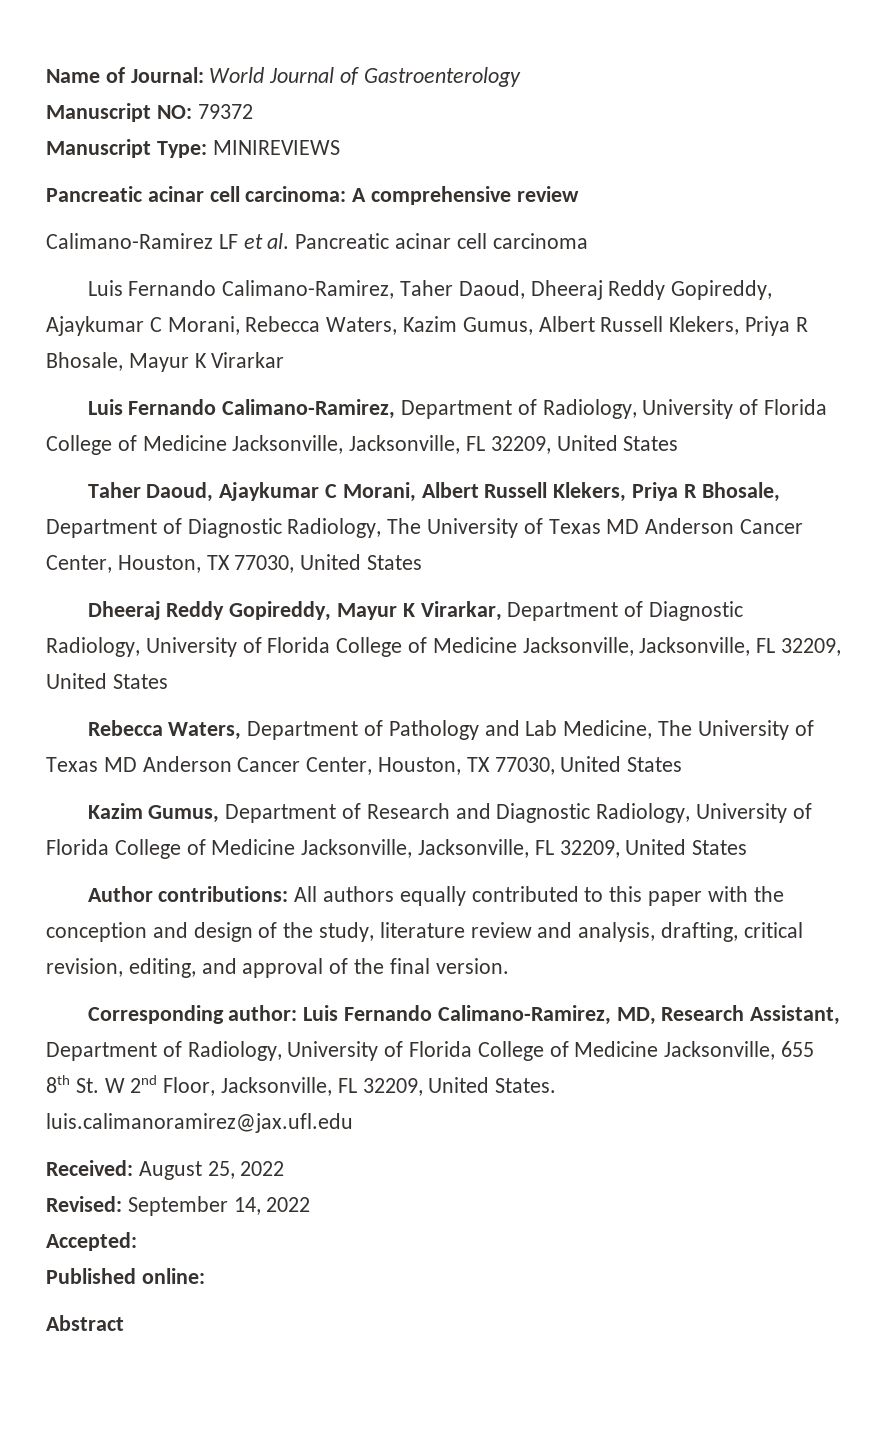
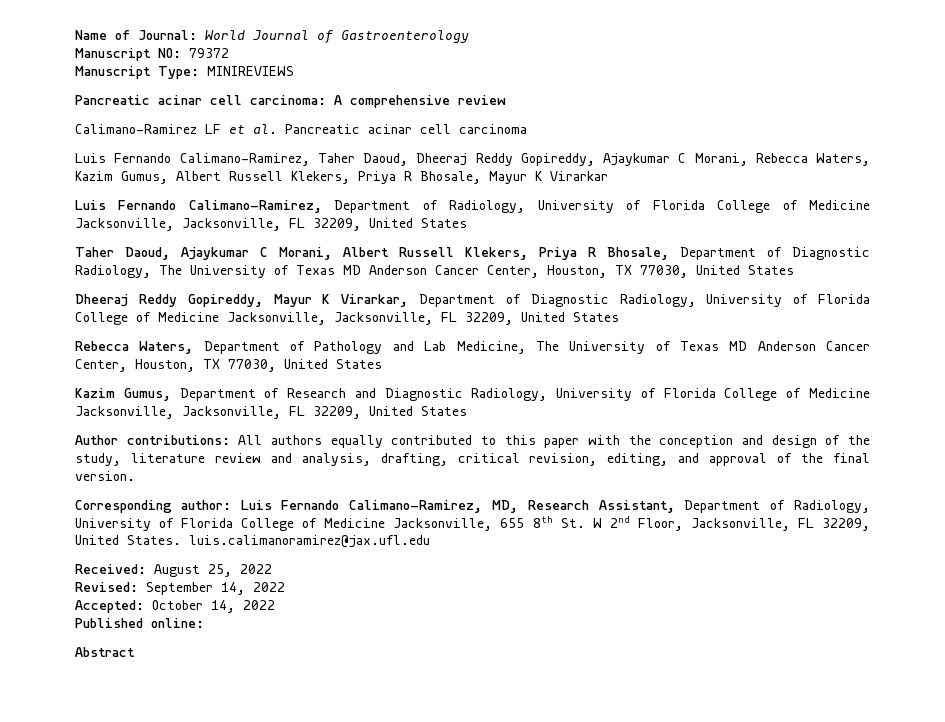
- Accepted:
+ Accepted: October 14, 2022

